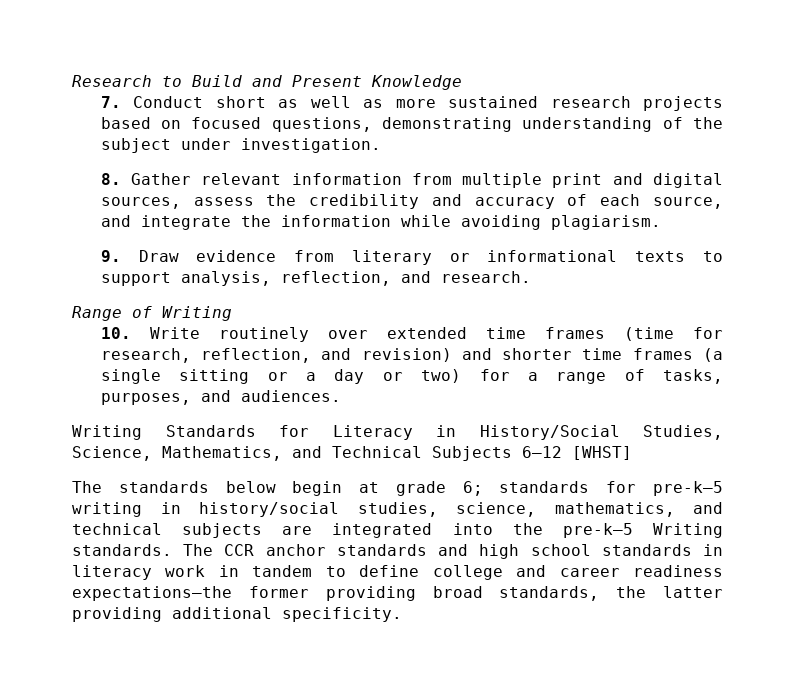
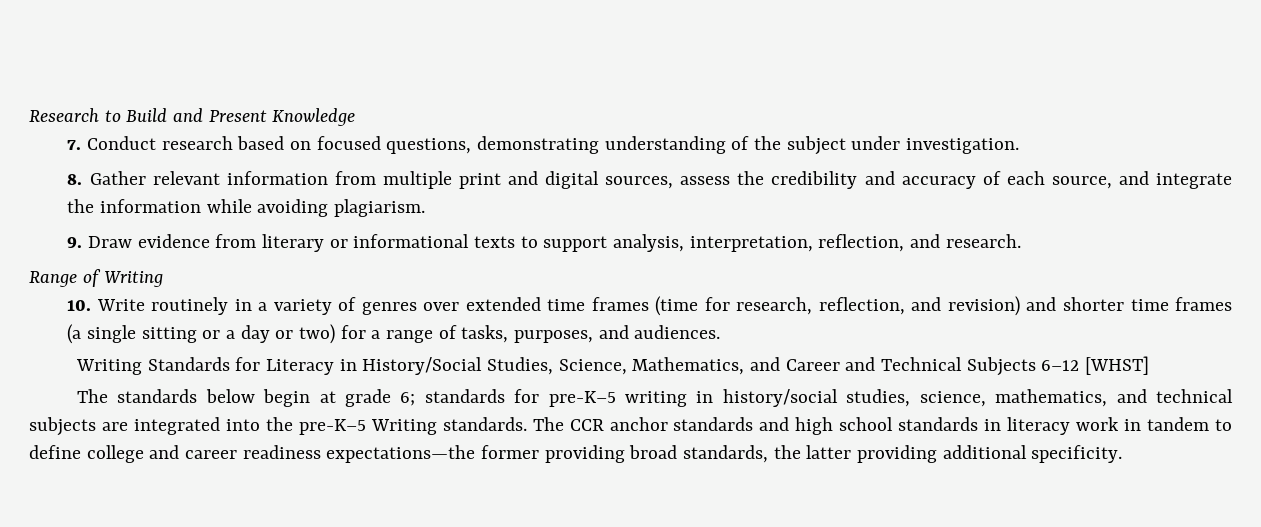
- 7. Conduct short as well as more sustained research projects based on focused questions, demonstrating understanding of the subject under investigation.
+ 7. Conduct research based on focused questions, demonstrating understanding of the subject under investigation.
- 9. Draw evidence from literary or informational texts to support analysis, reflection, and research.
+ 9. Draw evidence from literary or informational texts to support analysis, interpretation, reflection, and research.
- 10. Write routinely over extended time frames (time for research, reflection, and revision) and shorter time frames (a single sitting or a day or two) for a range of tasks, purposes, and audiences.
+ 10. Write routinely in a variety of genres over extended time frames (time for research, reflection, and revision) and shorter time frames (a single sitting or a day or two) for a range of tasks, purposes, and audiences.
- Writing Standards for Literacy in History/Social Studies, Science, Mathematics, and Technical Subjects 6–12 [WHST]
+ Writing Standards for Literacy in History/Social Studies, Science, Mathematics, and Career and Technical Subjects 6–12 [WHST]
- The standards below begin at grade 6; standards for pre-k–5 writing in history/social studies, science, mathematics, and technical subjects are integrated into the pre-k–5 Writing standards.
+ The standards below begin at grade 6; standards for pre-K–5 writing in history/social studies, science, mathematics, and technical subjects are integrated into the pre-K–5 Writing standards.

